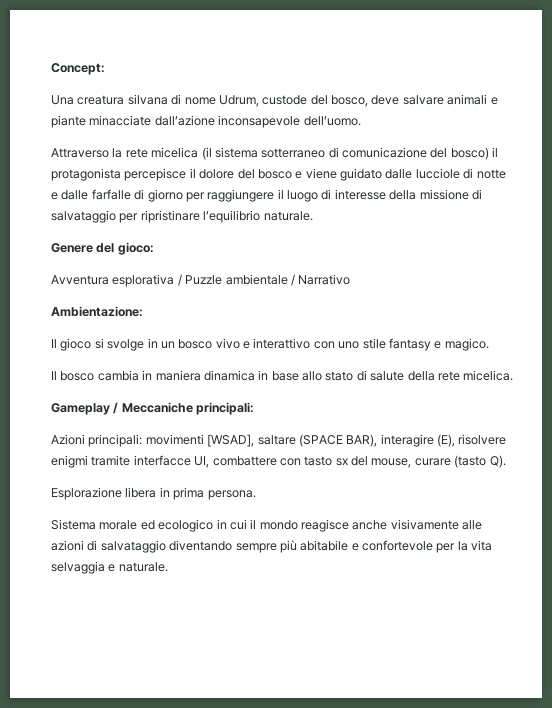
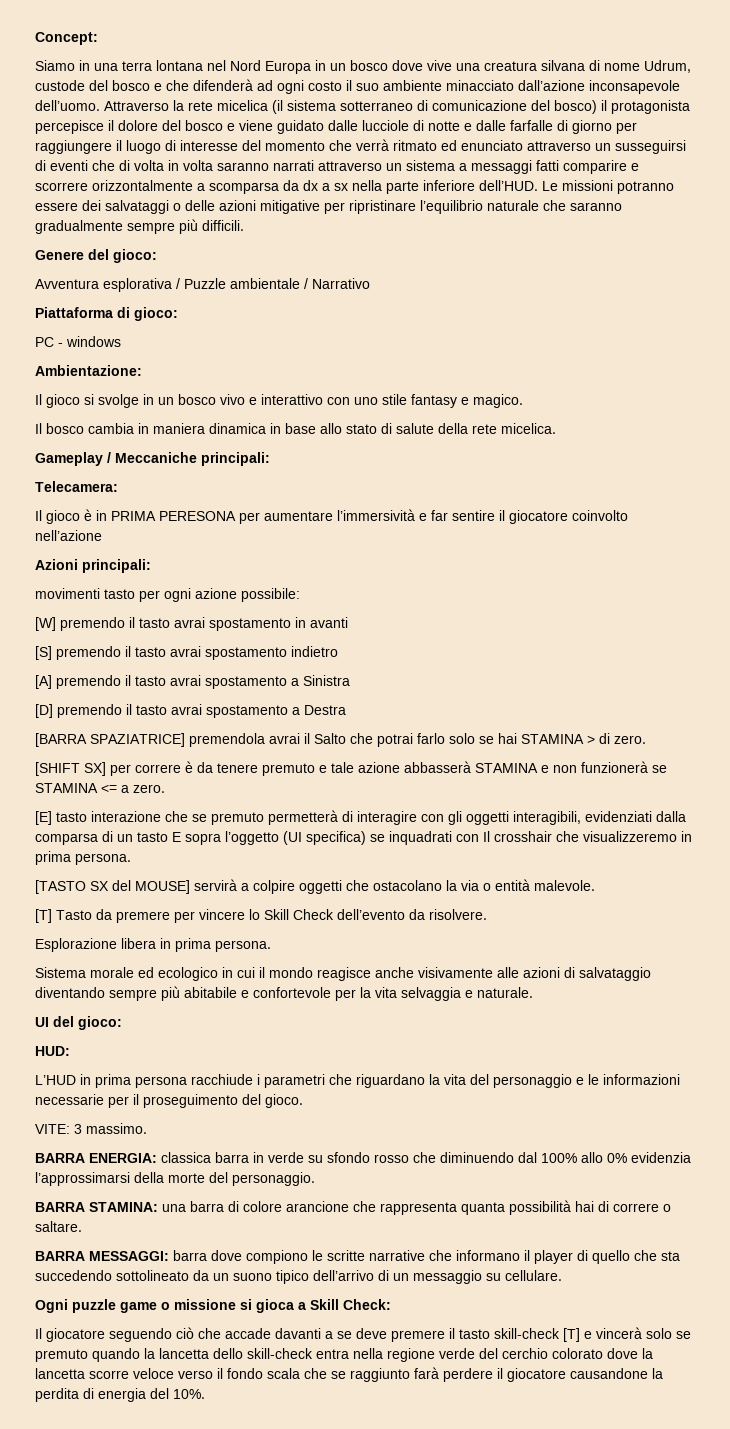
- Una creatura silvana di nome Udrum, custode del bosco, deve salvare animali e piante minacciate dall’azione inconsapevole dell’uomo.
- Attraverso la rete micelica (il sistema sotterraneo di comunicazione del bosco) il protagonista percepisce il dolore del bosco e viene guidato dalle lucciole di notte e dalle farfalle di giorno per raggiungere il luogo di interesse della missione di salvataggio per ripristinare l’equilibrio naturale.
+ Siamo in una terra lontana nel Nord Europa in un bosco dove vive una creatura silvana di nome Udrum, custode del bosco e che difenderà ad ogni costo il suo ambiente minacciato dall’azione inconsapevole dell’uomo. Attraverso la rete micelica (il sistema sotterraneo di comunicazione del bosco) il protagonista percepisce il dolore del bosco e viene guidato dalle lucciole di notte e dalle farfalle di giorno per raggiungere il luogo di interesse del momento che verrà ritmato ed enunciato attraverso un susseguirsi di eventi che di volta in volta saranno narrati attraverso un sistema a messaggi fatti comparire e scorrere orizzontalmente a scomparsa da dx a sx nella parte inferiore dell’HUD. Le missioni potranno essere dei salvataggi o delle azioni mitigative per ripristinare l’equilibrio naturale che saranno gradualmente sempre più difficili.
+ Piattaforma di gioco:
+ PC - windows
- Azioni principali: movimenti [WSAD], saltare (SPACE BAR), interagire (E), risolvere enigmi tramite interfacce UI, combattere con tasto sx del mouse, curare (tasto Q).
+ Telecamera:
+ Il gioco è in PRIMA PERESONA per aumentare l’immersività e far sentire il giocatore coinvolto nell’azione
+ Azioni principali:
+ movimenti tasto per ogni azione possibile:
+ [W] premendo il tasto avrai spostamento in avanti
+ [S] premendo il tasto avrai spostamento indietro
+ [A] premendo il tasto avrai spostamento a Sinistra
+ [D] premendo il tasto avrai spostamento a Destra
+ [BARRA SPAZIATRICE] premendola avrai il Salto che potrai farlo solo se hai STAMINA > di zero.
+ [SHIFT SX] per correre è da tenere premuto e tale azione abbasserà STAMINA e non funzionerà se STAMINA <= a zero.
+ [E] tasto interazione che se premuto permetterà di interagire con gli oggetti interagibili, evidenziati dalla comparsa di un tasto E sopra l’oggetto (UI specifica) se inquadrati con Il crosshair che visualizzeremo in prima persona.
+ [TASTO SX del MOUSE] servirà a colpire oggetti che ostacolano la via o entità malevole.
+ [T] Tasto da premere per vincere lo Skill Check dell’evento da risolvere.
+ UI del gioco:
+ HUD:
+ L’HUD in prima persona racchiude i parametri che riguardano la vita del personaggio e le informazioni necessarie per il proseguimento del gioco.
+ VITE: 3 massimo.
+ BARRA ENERGIA: classica barra in verde su sfondo rosso che diminuendo dal 100% allo 0% evidenzia l’approssimarsi della morte del personaggio.
+ BARRA STAMINA: una barra di colore arancione che rappresenta quanta possibilità hai di correre o saltare.
+ BARRA MESSAGGI: barra dove compiono le scritte narrative che informano il player di quello che sta succedendo sottolineato da un suono tipico dell’arrivo di un messaggio su cellulare.
+ Ogni puzzle game o missione si gioca a Skill Check:
+ Il giocatore seguendo ciò che accade davanti a se deve premere il tasto skill-check [T] e vincerà solo se premuto quando la lancetta dello skill-check entra nella regione verde del cerchio colorato dove la lancetta scorre veloce verso il fondo scala che se raggiunto farà perdere il giocatore causandone la perdita di energia del 10%.

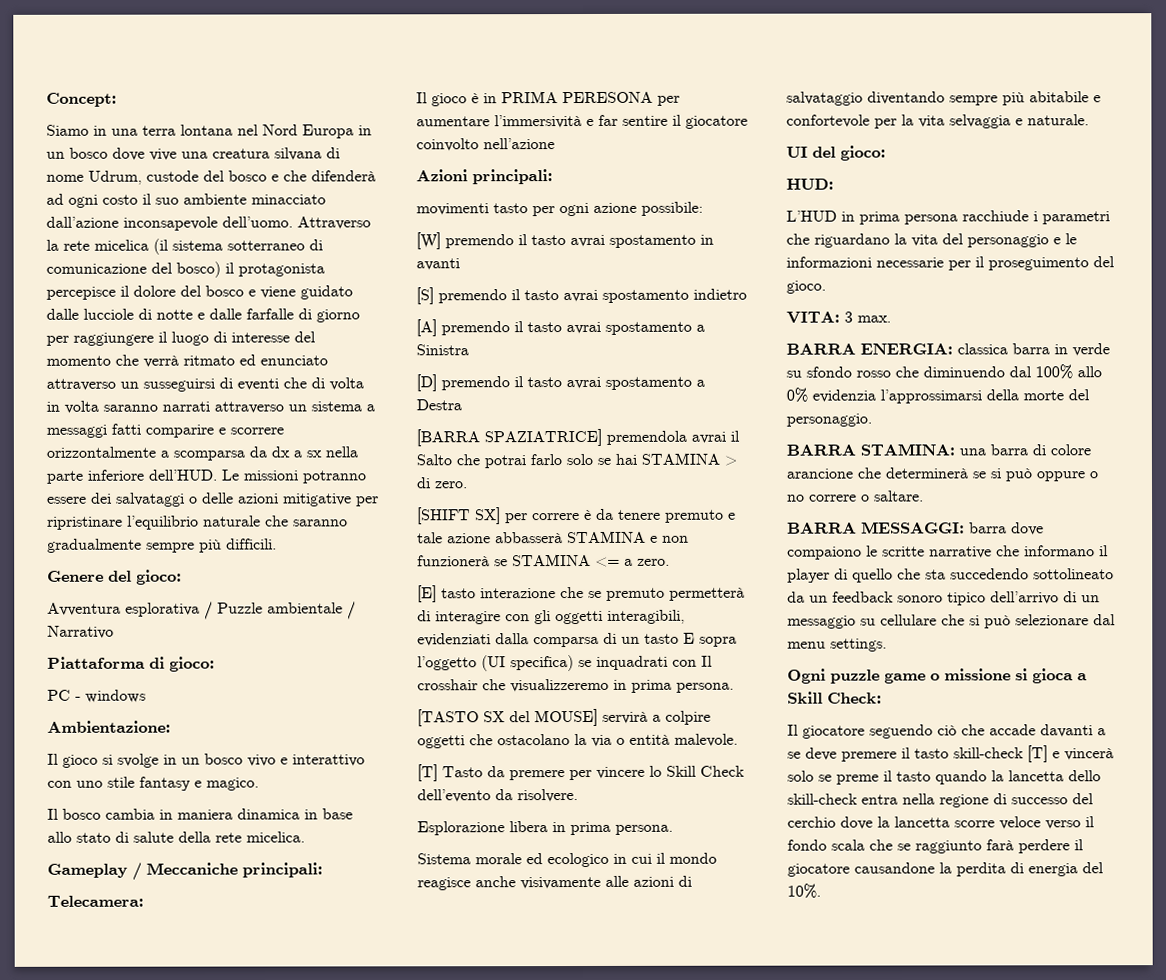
- VITE: 3 massimo.
+ VITA: 3 max.
- BARRA STAMINA: una barra di colore arancione che rappresenta quanta possibilità hai di correre o saltare.
+ BARRA STAMINA: una barra di colore arancione che determinerà se si può oppure o no correre o saltare.
- BARRA MESSAGGI: barra dove compiono le scritte narrative che informano il player di quello che sta succedendo sottolineato da un suono tipico dell’arrivo di un messaggio su cellulare.
+ BARRA MESSAGGI: barra dove compaiono le scritte narrative che informano il player di quello che sta succedendo sottolineato da un feedback sonoro tipico dell’arrivo di un messaggio su cellulare che si può selezionare dal menu settings.
- Il giocatore seguendo ciò che accade davanti a se deve premere il tasto skill-check [T] e vincerà solo se premuto quando la lancetta dello skill-check entra nella regione verde del cerchio colorato dove la lancetta scorre veloce verso il fondo scala che se raggiunto farà perdere il giocatore causandone la perdita di energia del 10%.
+ Il giocatore seguendo ciò che accade davanti a se deve premere il tasto skill-check [T] e vincerà solo se preme il tasto quando la lancetta dello skill-check entra nella regione di successo del cerchio dove la lancetta scorre veloce verso il fondo scala che se raggiunto farà perdere il giocatore causandone la perdita di energia del 10%.

